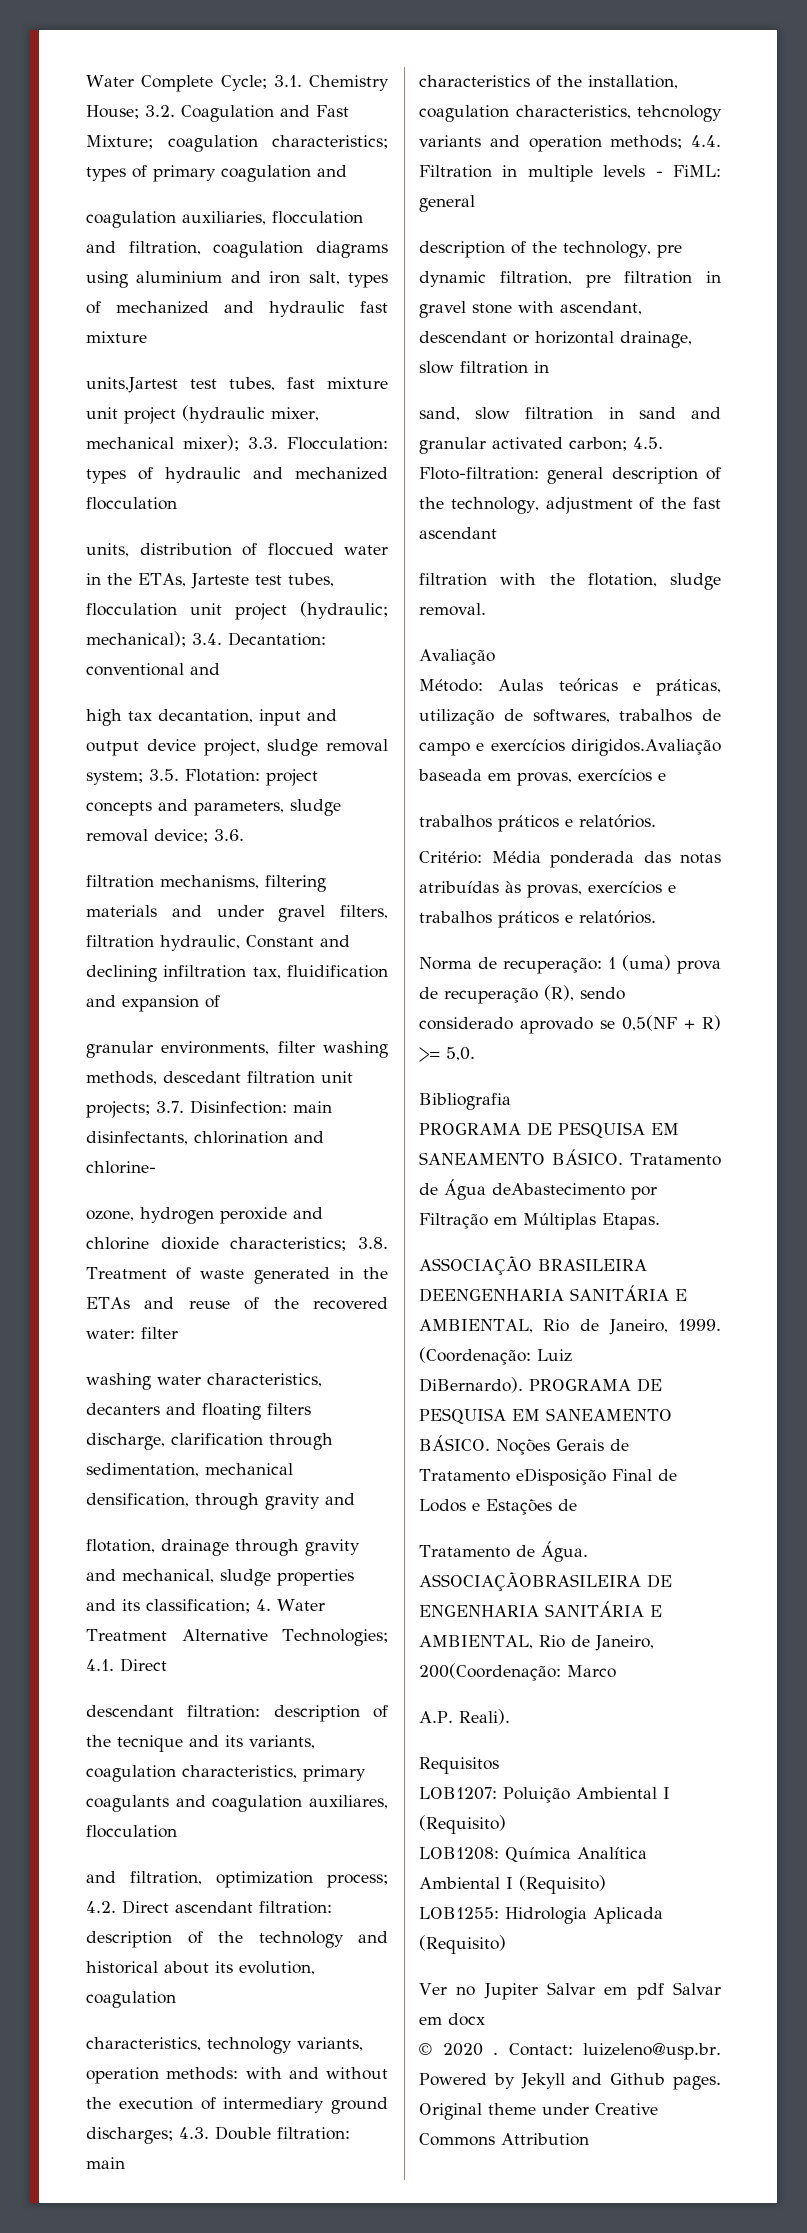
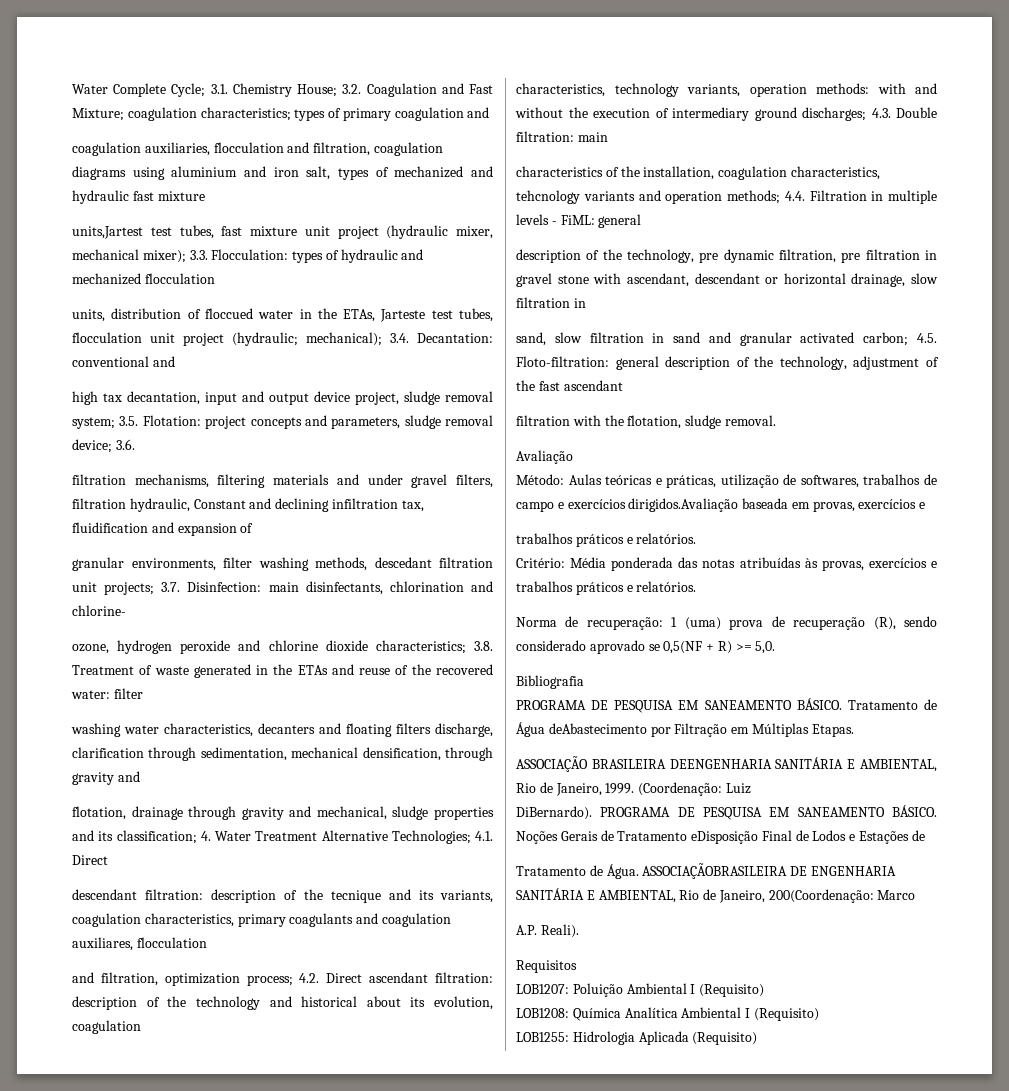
- Ver no Jupiter Salvar em pdf Salvar em docx
- © 2020 . Contact: luizeleno@usp.br. Powered by Jekyll and Github pages. Original theme under Creative Commons Attribution

